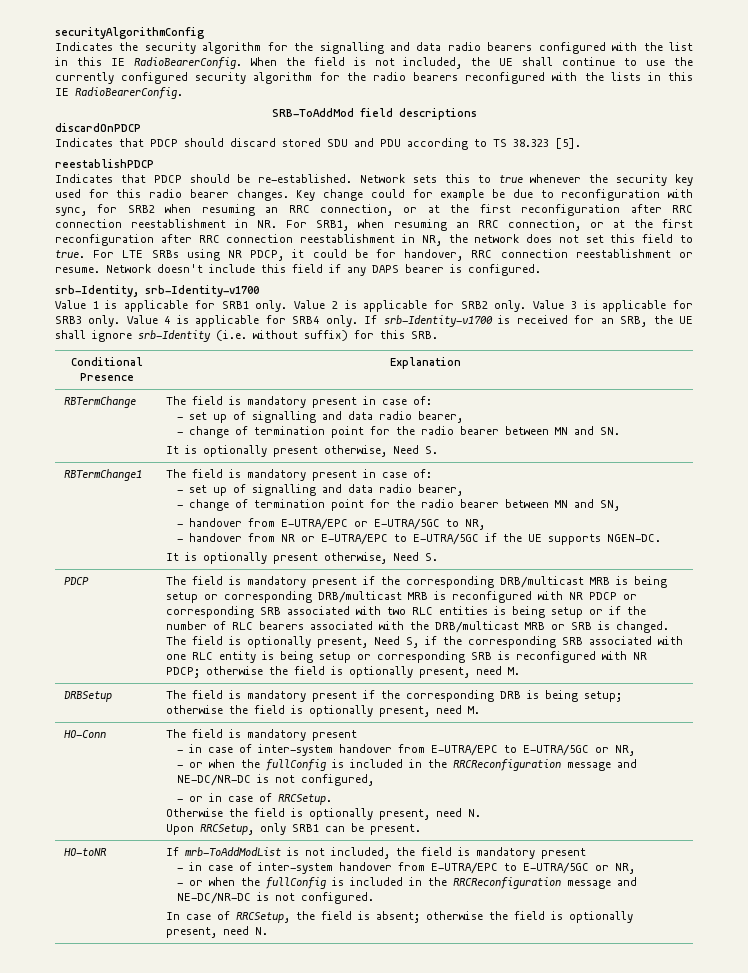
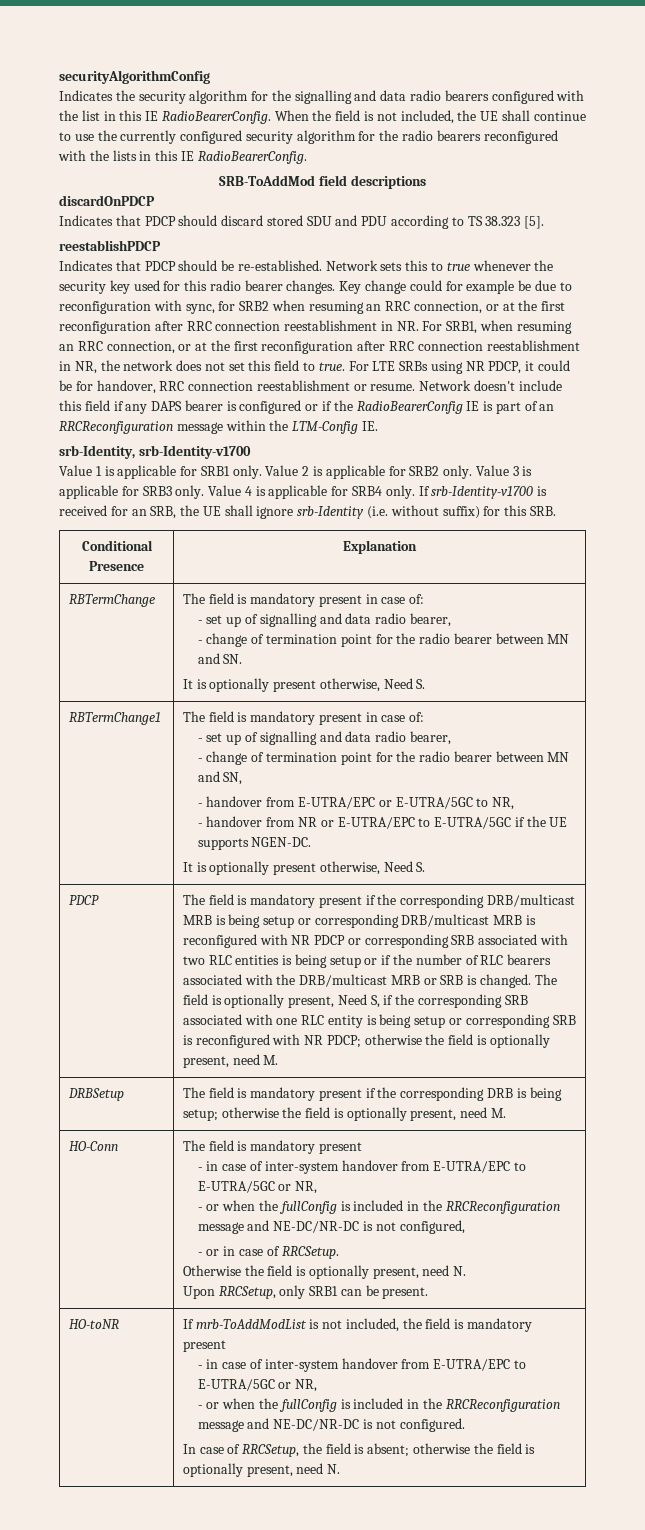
- Network doesn't include this field if any DAPS bearer is configured.
+ Network doesn't include this field if any DAPS bearer is configured or if the RadioBearerConfig IE is part of an RRCReconfiguration message within the LTM-Config IE.

